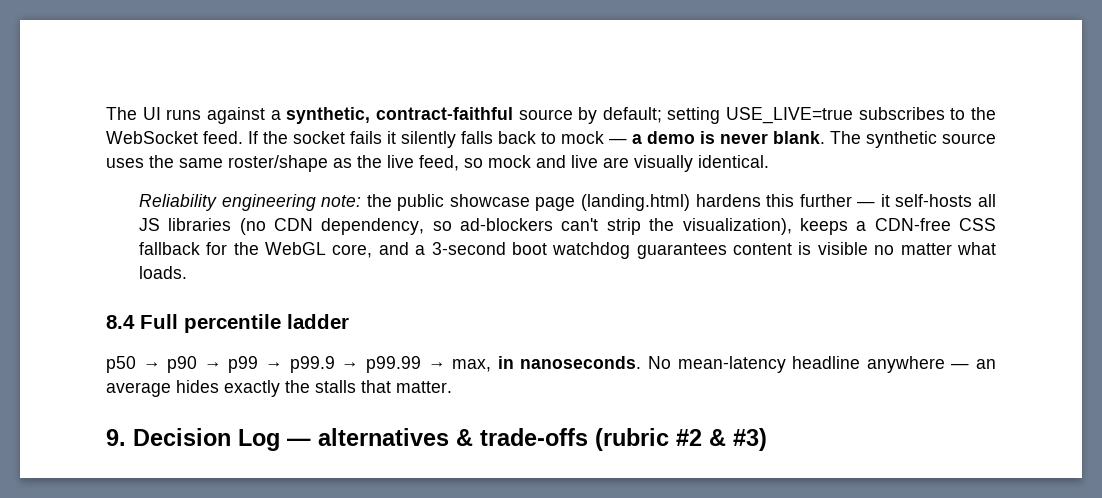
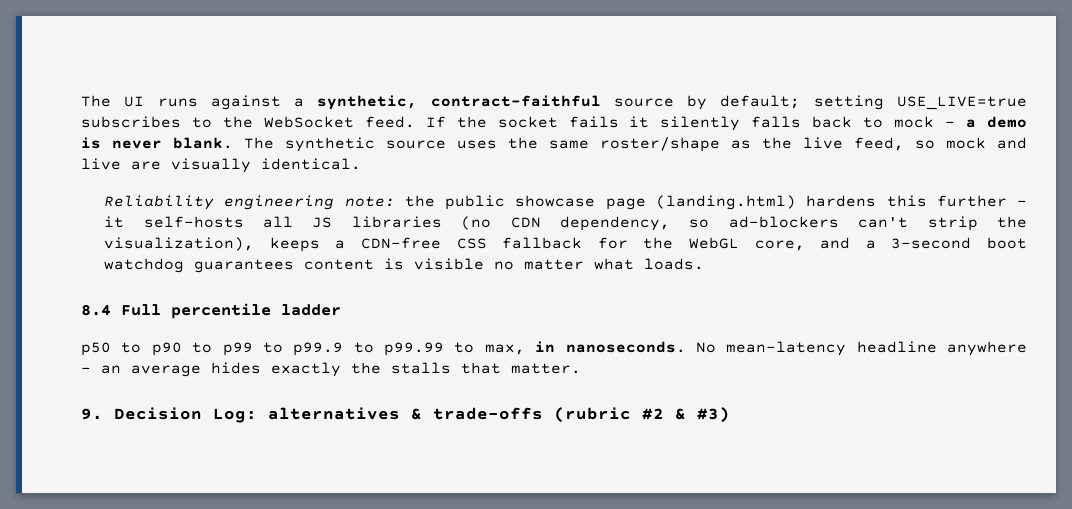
- If the socket fails it silently falls back to mock — a demo is never blank.
+ If the socket fails it silently falls back to mock - a demo is never blank.
- Reliability engineering note: the public showcase page (landing.html) hardens this further — it self-hosts all JS libraries (no CDN dependency, so ad-blockers can't strip the visualization), keeps a CDN-free CSS fallback for the WebGL core, and a 3-second boot watchdog guarantees content is visible no matter what loads.
+ Reliability engineering note: the public showcase page (landing.html) hardens this further - it self-hosts all JS libraries (no CDN dependency, so ad-blockers can't strip the visualization), keeps a CDN-free CSS fallback for the WebGL core, and a 3-second boot watchdog guarantees content is visible no matter what loads.
- p50 → p90 → p99 → p99.9 → p99.99 → max, in nanoseconds.
+ p50 to p90 to p99 to p99.9 to p99.99 to max, in nanoseconds.
- No mean-latency headline anywhere — an average hides exactly the stalls that matter.
+ No mean-latency headline anywhere - an average hides exactly the stalls that matter.
- 9. Decision Log — alternatives & trade-offs (rubric #2 & #3)
+ 9. Decision Log: alternatives & trade-offs (rubric #2 & #3)

